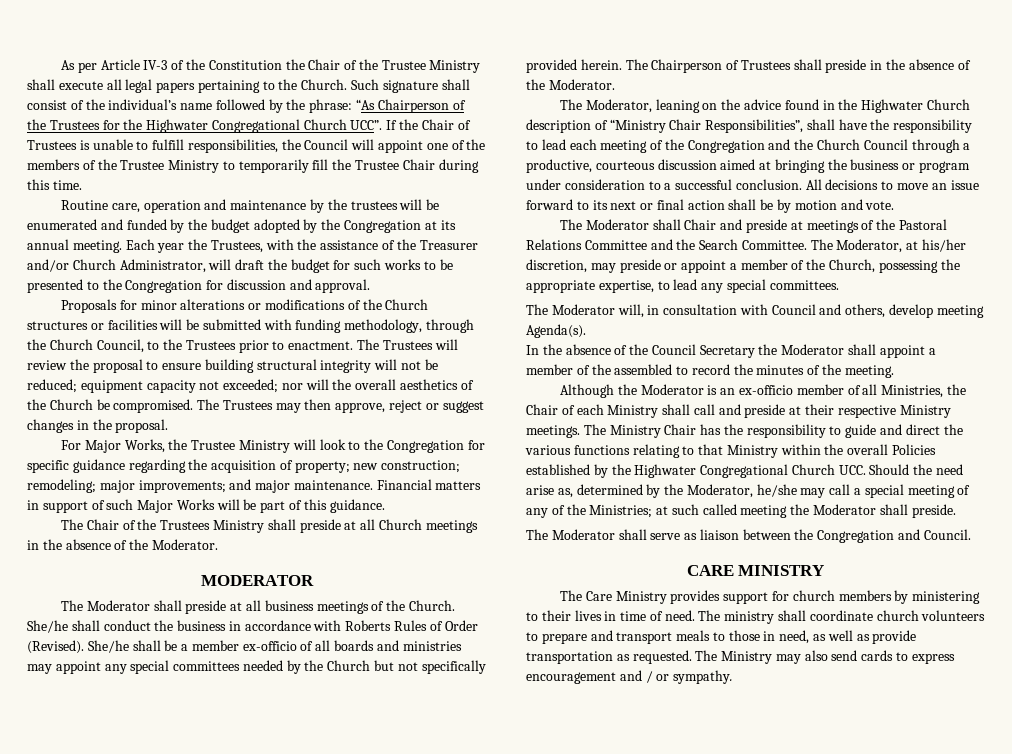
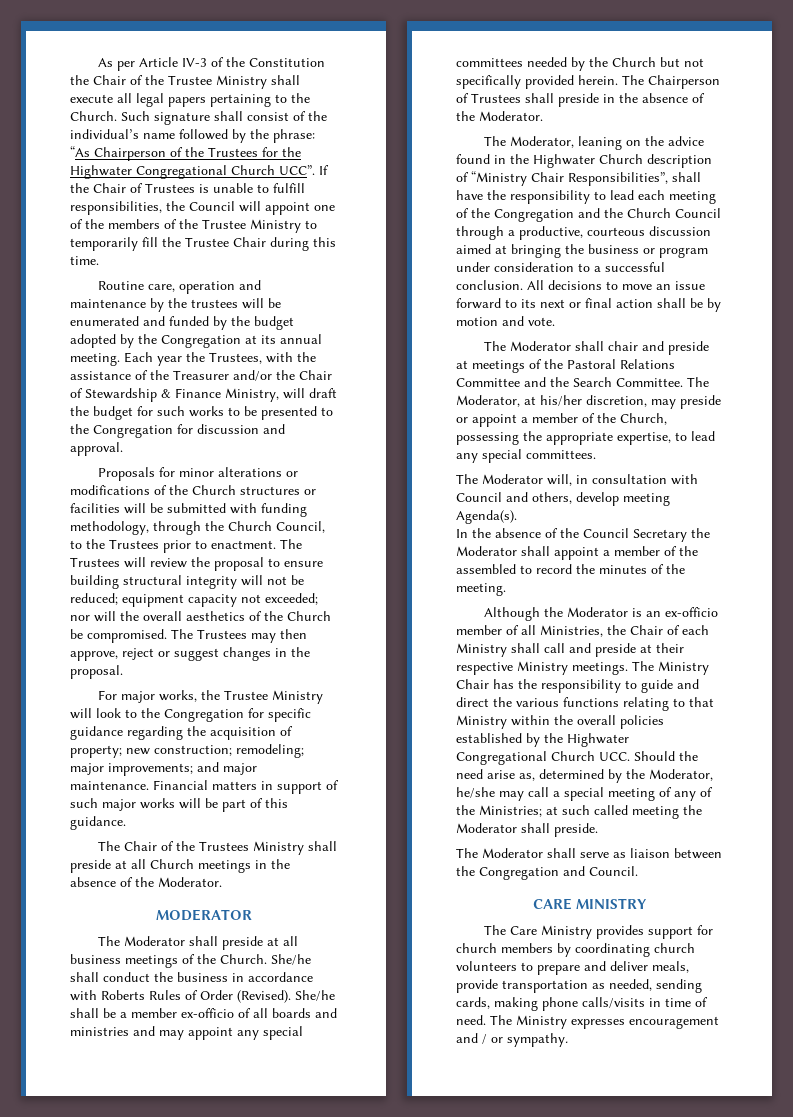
- Each year the Trustees, with the assistance of the Treasurer and/or Church Administrator, will draft the budget for such works to be presented to the Congregation for discussion and approval.
+ Each year the Trustees, with the assistance of the Treasurer and/or the Chair of Stewardship & Finance Ministry, will draft the budget for such works to be presented to the Congregation for discussion and approval.
- For Major Works, the Trustee Ministry will look to the Congregation for specific guidance regarding the acquisition of property; new construction; remodeling; major improvements; and major maintenance.
+ For major works, the Trustee Ministry will look to the Congregation for specific guidance regarding the acquisition of property; new construction; remodeling; major improvements; and major maintenance.
- Financial matters in support of such Major Works will be part of this guidance.
+ Financial matters in support of such major works will be part of this guidance.
- She/he shall be a member ex-officio of all boards and ministries may appoint any special committees needed by the Church but not specifically provided herein.
+ She/he shall be a member ex-officio of all boards and ministries and may appoint any special committees needed by the Church but not specifically provided herein.
- The Moderator shall Chair and preside at meetings of the Pastoral Relations Committee and the Search Committee.
+ The Moderator shall chair and preside at meetings of the Pastoral Relations Committee and the Search Committee.
- The Ministry Chair has the responsibility to guide and direct the various functions relating to that Ministry within the overall Policies established by the Highwater Congregational Church UCC. Should the need arise as, determined by the Moderator, he/she may call a special meeting of any of the Ministries; at such called meeting the Moderator shall preside.
+ The Ministry Chair has the responsibility to guide and direct the various functions relating to that Ministry within the overall policies established by the Highwater Congregational Church UCC. Should the need arise as, determined by the Moderator, he/she may call a special meeting of any of the Ministries; at such called meeting the Moderator shall preside.
- The Care Ministry provides support for church members by ministering to their lives in time of need.
+ The Care Ministry provides support for church members by coordinating church volunteers to prepare and deliver meals, provide transportation as needed, sending cards, making phone calls/visits in time of need.
- The ministry shall coordinate church volunteers to prepare and transport meals to those in need, as well as provide transportation as requested. The Ministry may also send cards to express encouragement and / or sympathy.
+ The Ministry expresses encouragement and / or sympathy.

